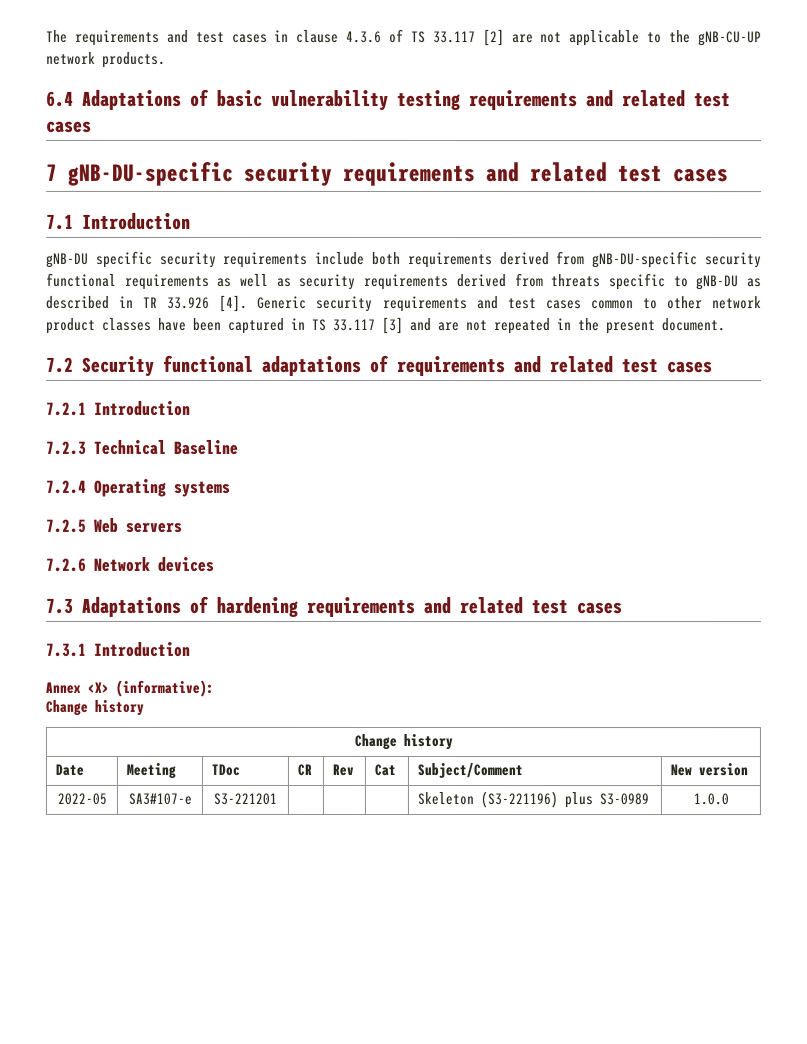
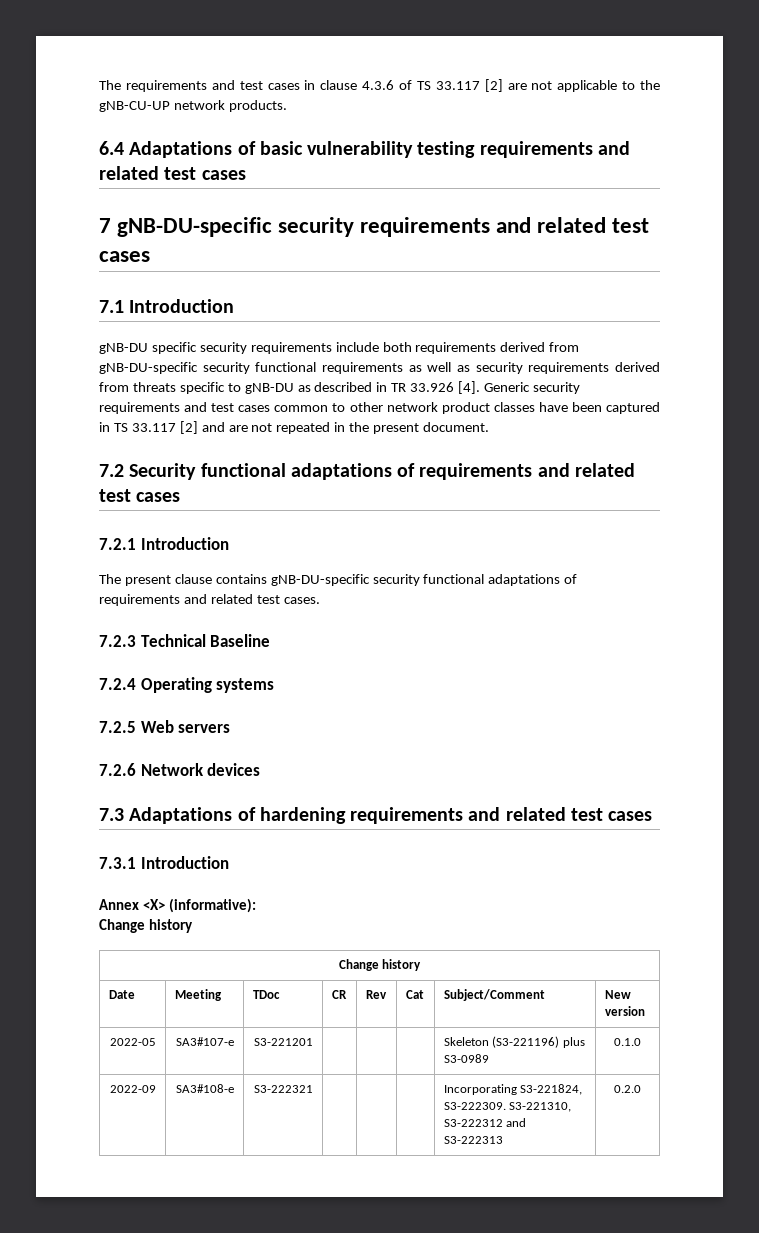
- Generic security requirements and test cases common to other network product classes have been captured in TS 33.117 [3] and are not repeated in the present document.
+ Generic security requirements and test cases common to other network product classes have been captured in TS 33.117 [2] and are not repeated in the present document.
+ The present clause contains gNB-DU-specific security functional adaptations of requirements and related test cases.
- 2022-05 | SA3#107-e | S3-221201 | | | | Skeleton (S3-221196) plus S3-0989 | 1.0.0
+ 2022-05 | SA3#107-e | S3-221201 | | | | Skeleton (S3-221196) plus S3-0989 | 0.1.0
+ 2022-09 | SA3#108-e | S3-222321 | | | | Incorporating S3-221824, S3-222309. S3-221310, S3-222312 and S3-222313 | 0.2.0

